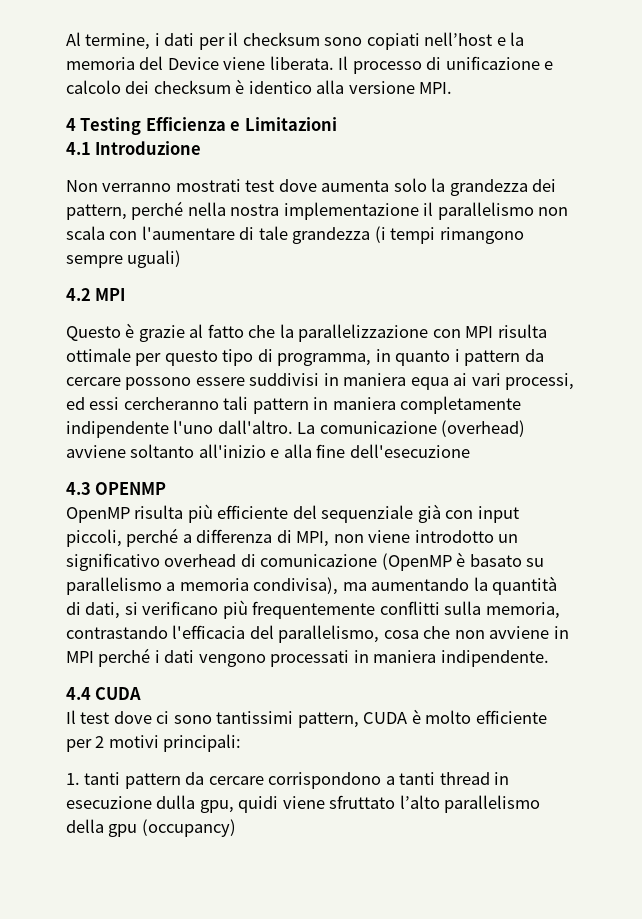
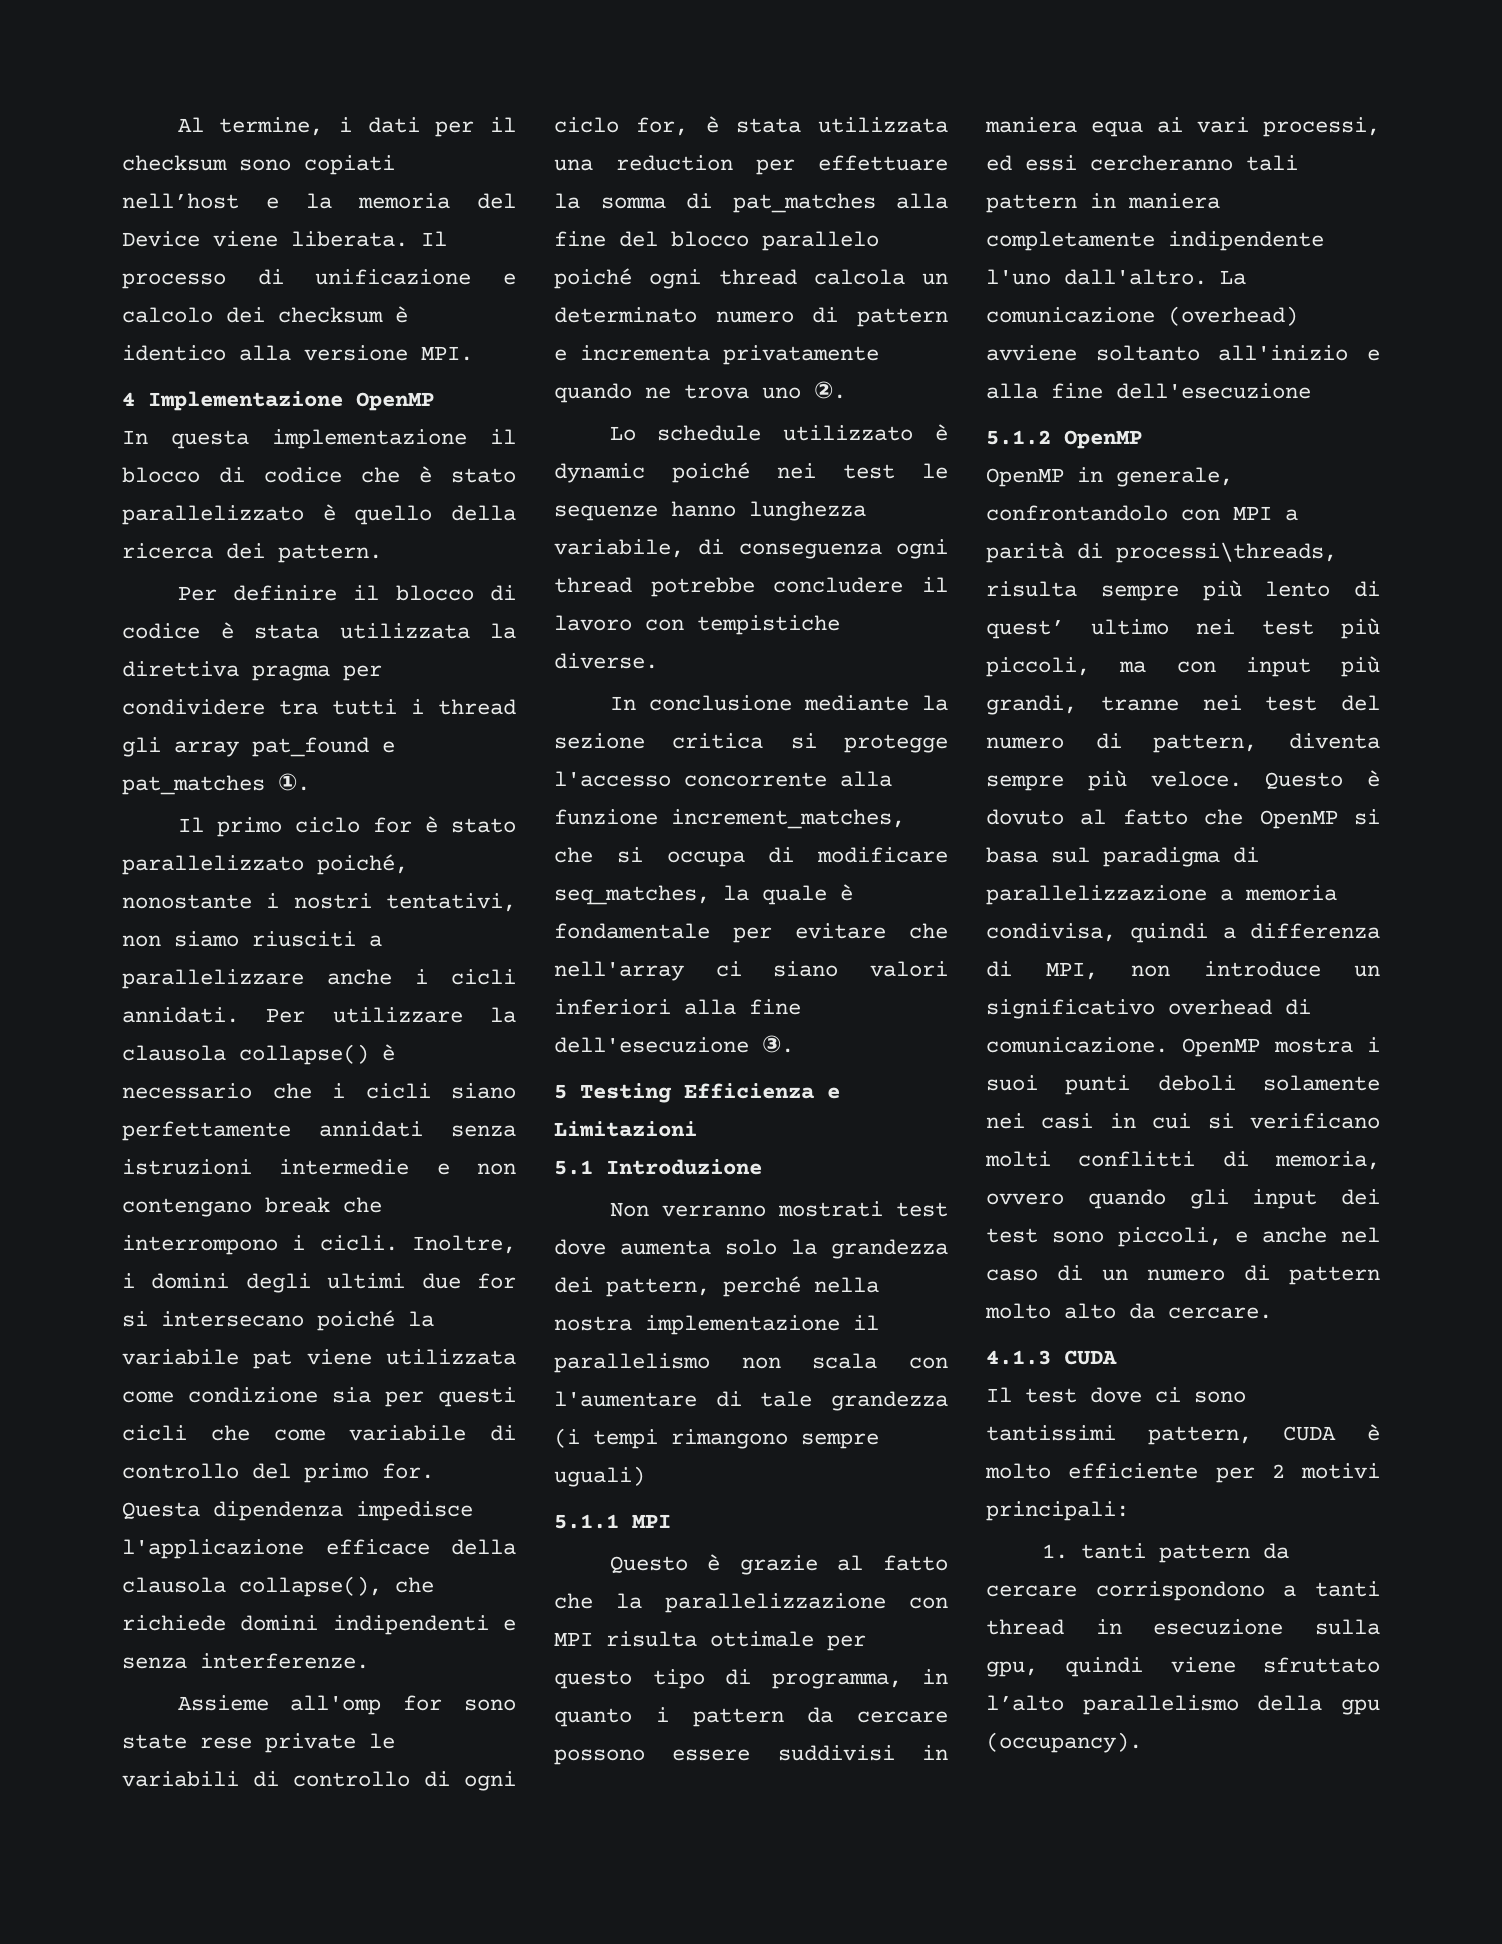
- 4 Testing Efficienza e Limitazioni
+ 4 Implementazione OpenMP
+ In questa implementazione il blocco di codice che è stato parallelizzato è quello della ricerca dei pattern.
+ Per definire il blocco di codice è stata utilizzata la direttiva pragma per condividere tra tutti i thread gli array pat_found e pat_matches ①.
+ Il primo ciclo for è stato parallelizzato poiché, nonostante i nostri tentativi, non siamo riusciti a parallelizzare anche i cicli annidati. Per utilizzare la clausola collapse() è necessario che i cicli siano perfettamente annidati senza istruzioni intermedie e non contengano break che interrompono i cicli. Inoltre, i domini degli ultimi due for si intersecano poiché la variabile pat viene utilizzata come condizione sia per questi cicli che come variabile di controllo del primo for. Questa dipendenza impedisce l'applicazione efficace della clausola collapse(), che richiede domini indipendenti e senza interferenze.
+ Assieme all'omp for sono state rese private le variabili di controllo di ogni ciclo for, è stata utilizzata una reduction per effettuare la somma di pat_matches alla fine del blocco parallelo poiché ogni thread calcola un determinato numero di pattern e incrementa privatamente quando ne trova uno ②.
+ Lo schedule utilizzato è dynamic poiché nei test le sequenze hanno lunghezza variabile, di conseguenza ogni thread potrebbe concludere il lavoro con tempistiche diverse.
+ In conclusione mediante la sezione critica si protegge l'accesso concorrente alla funzione increment_matches, che si occupa di modificare seq_matches, la quale è fondamentale per evitare che nell'array ci siano valori inferiori alla fine dell'esecuzione ③.
+ 5 Testing Efficienza e Limitazioni
- 4.1 Introduzione
+ 5.1 Introduzione
- 4.2 MPI
+ 5.1.1 MPI
- 4.3 OPENMP
- OpenMP risulta più efficiente del sequenziale già con input piccoli, perché a differenza di MPI, non viene introdotto un significativo overhead di comunicazione (OpenMP è basato su parallelismo a memoria condivisa), ma aumentando la quantità di dati, si verificano più frequentemente conflitti sulla memoria, contrastando l'efficacia del parallelismo, cosa che non avviene in MPI perché i dati vengono processati in maniera indipendente.
- 4.4 CUDA
+ 5.1.2 OpenMP
+ OpenMP in generale, confrontandolo con MPI a parità di processi\threads, risulta sempre più lento di quest’ ultimo nei test più piccoli, ma con input più grandi, tranne nei test del numero di pattern, diventa sempre più veloce. Questo è dovuto al fatto che OpenMP si basa sul paradigma di parallelizzazione a memoria condivisa, quindi a differenza di MPI, non introduce un significativo overhead di comunicazione. OpenMP mostra i suoi punti deboli solamente nei casi in cui si verificano molti conflitti di memoria, ovvero quando gli input dei test sono piccoli, e anche nel caso di un numero di pattern molto alto da cercare.
+ 4.1.3 CUDA
- 1. tanti pattern da cercare corrispondono a tanti thread in esecuzione dulla gpu, quidi viene sfruttato l’alto parallelismo della gpu (occupancy)
+ 1. tanti pattern da cercare corrispondono a tanti thread in esecuzione sulla gpu, quindi viene sfruttato l’alto parallelismo della gpu (occupancy).

